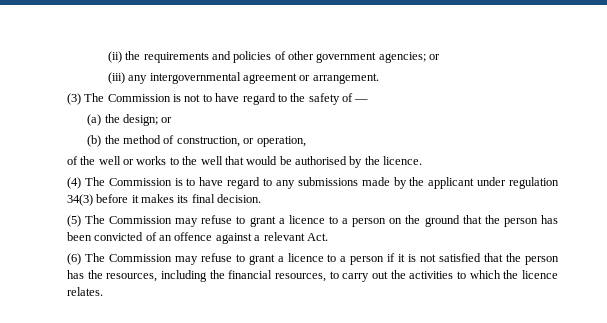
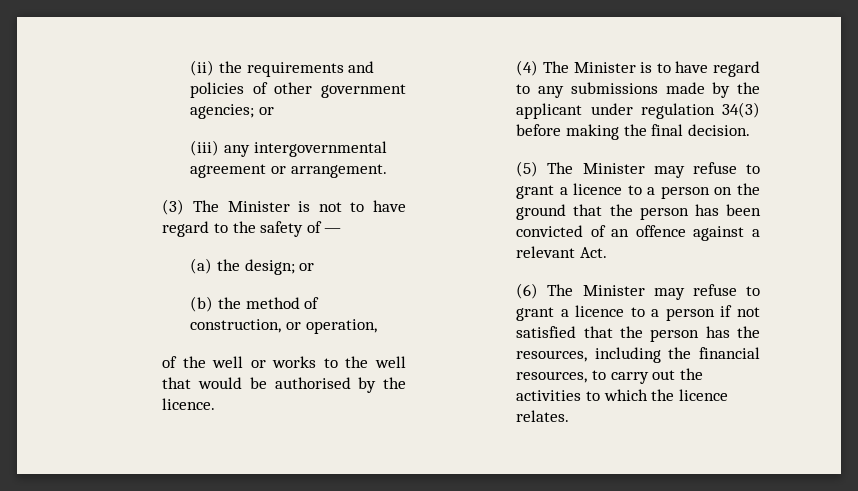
- (3) The Commission is not to have regard to the safety of —
+ (3) The Minister is not to have regard to the safety of —
- (4) The Commission is to have regard to any submissions made by the applicant under regulation 34(3) before it makes its final decision.
+ (4) The Minister is to have regard to any submissions made by the applicant under regulation 34(3) before making the final decision.
- (5) The Commission may refuse to grant a licence to a person on the ground that the person has been convicted of an offence against a relevant Act.
+ (5) The Minister may refuse to grant a licence to a person on the ground that the person has been convicted of an offence against a relevant Act.
- (6) The Commission may refuse to grant a licence to a person if it is not satisfied that the person has the resources, including the financial resources, to carry out the activities to which the licence relates.
+ (6) The Minister may refuse to grant a licence to a person if not satisfied that the person has the resources, including the financial resources, to carry out the activities to which the licence relates.

